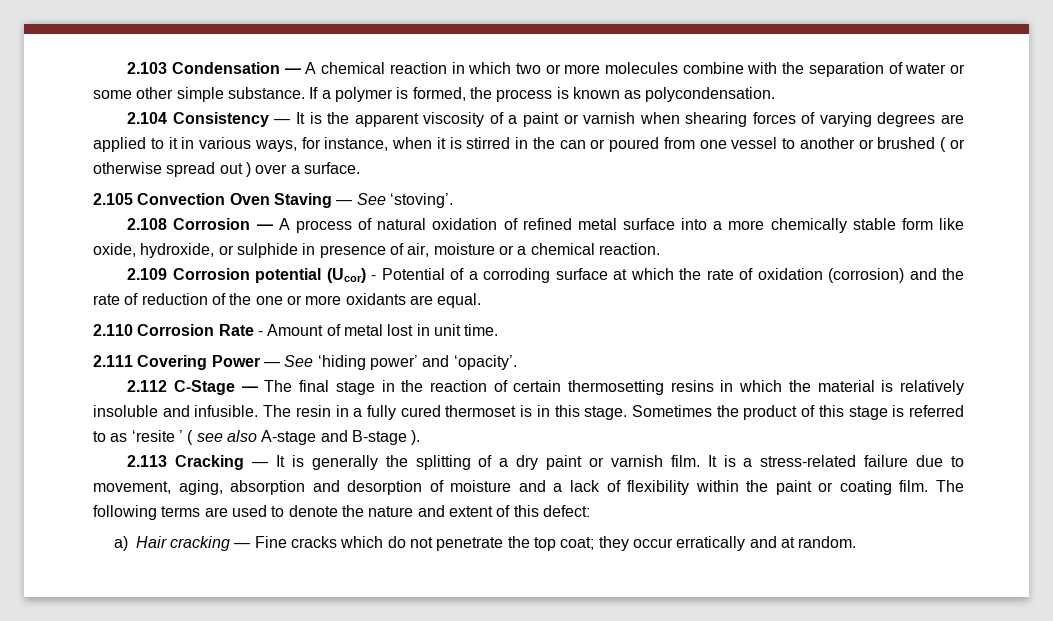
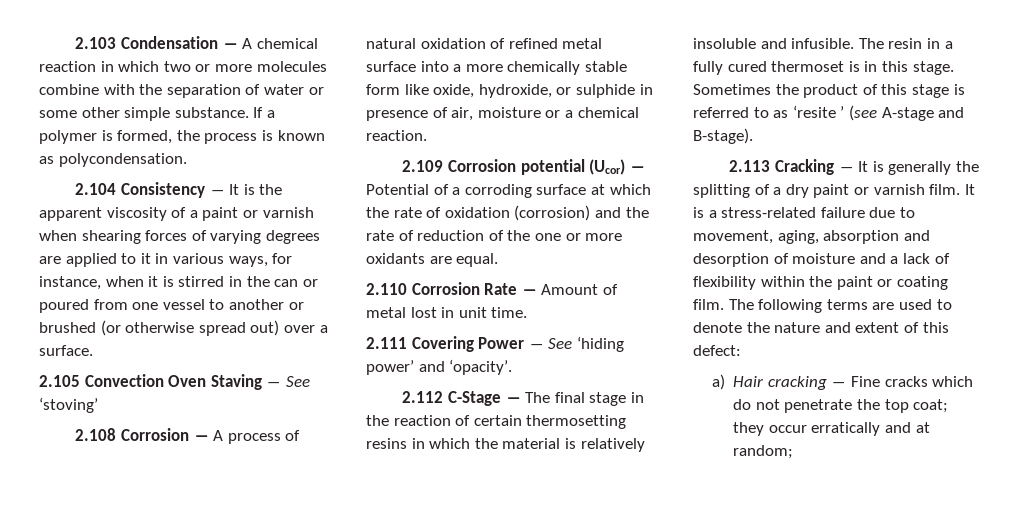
- 2.104 Consistency ― It is the apparent viscosity of a paint or varnish when shearing forces of varying degrees are applied to it in various ways, for instance, when it is stirred in the can or poured from one vessel to another or brushed ( or otherwise spread out ) over a surface.
+ 2.104 Consistency ― It is the apparent viscosity of a paint or varnish when shearing forces of varying degrees are applied to it in various ways, for instance, when it is stirred in the can or poured from one vessel to another or brushed (or otherwise spread out) over a surface.
- 2.105 Convection Oven Staving ― See ‘stoving’.
+ 2.105 Convection Oven Staving ― See ‘stoving’
- 2.109 Corrosion potential (Ucor) - Potential of a corroding surface at which the rate of oxidation (corrosion) and the rate of reduction of the one or more oxidants are equal.
+ 2.109 Corrosion potential (Ucor) ― Potential of a corroding surface at which the rate of oxidation (corrosion) and the rate of reduction of the one or more oxidants are equal.
- 2.110 Corrosion Rate - Amount of metal lost in unit time.
+ 2.110 Corrosion Rate ― Amount of metal lost in unit time.
- Sometimes the product of this stage is referred to as ‘resite ’ ( see also A-stage and B-stage ).
+ Sometimes the product of this stage is referred to as ‘resite ’ (see A-stage and B-stage).
- a) Hair cracking ― Fine cracks which do not penetrate the top coat; they occur erratically and at random.
+ a) Hair cracking ― Fine cracks which do not penetrate the top coat; they occur erratically and at random;

